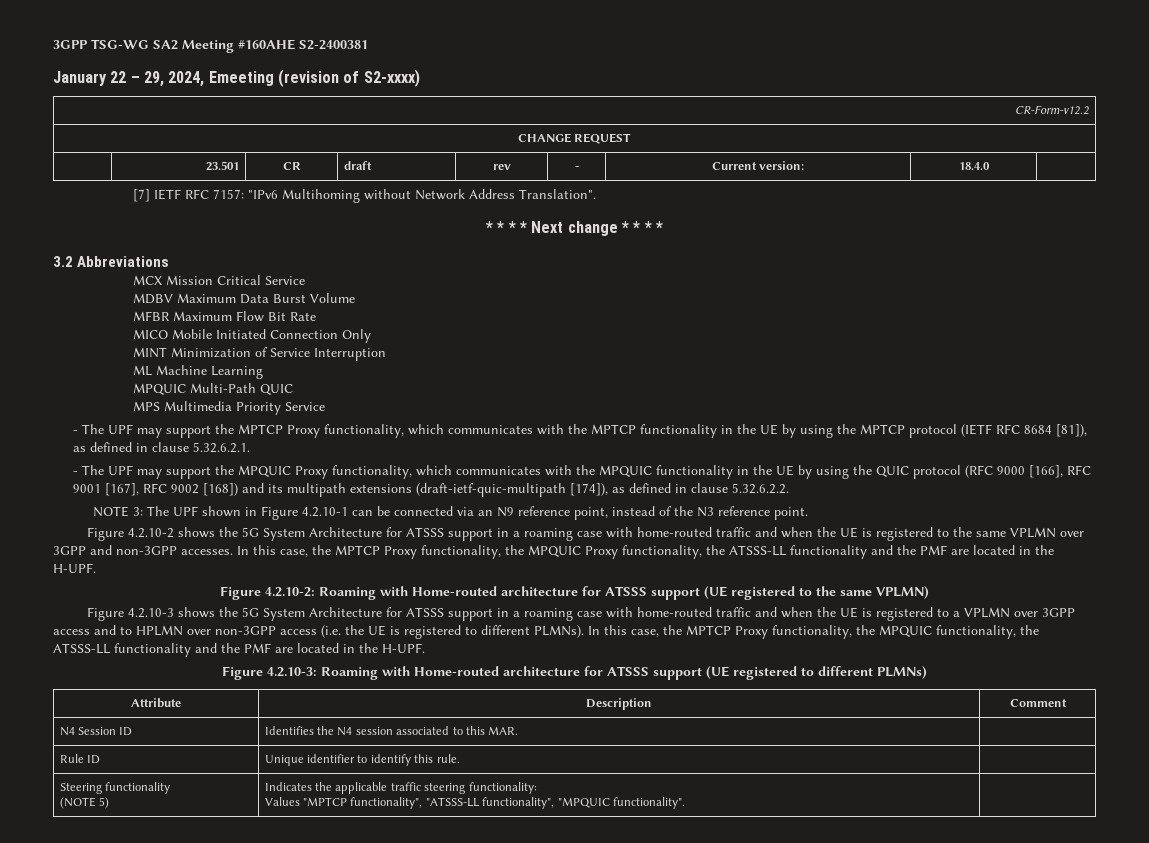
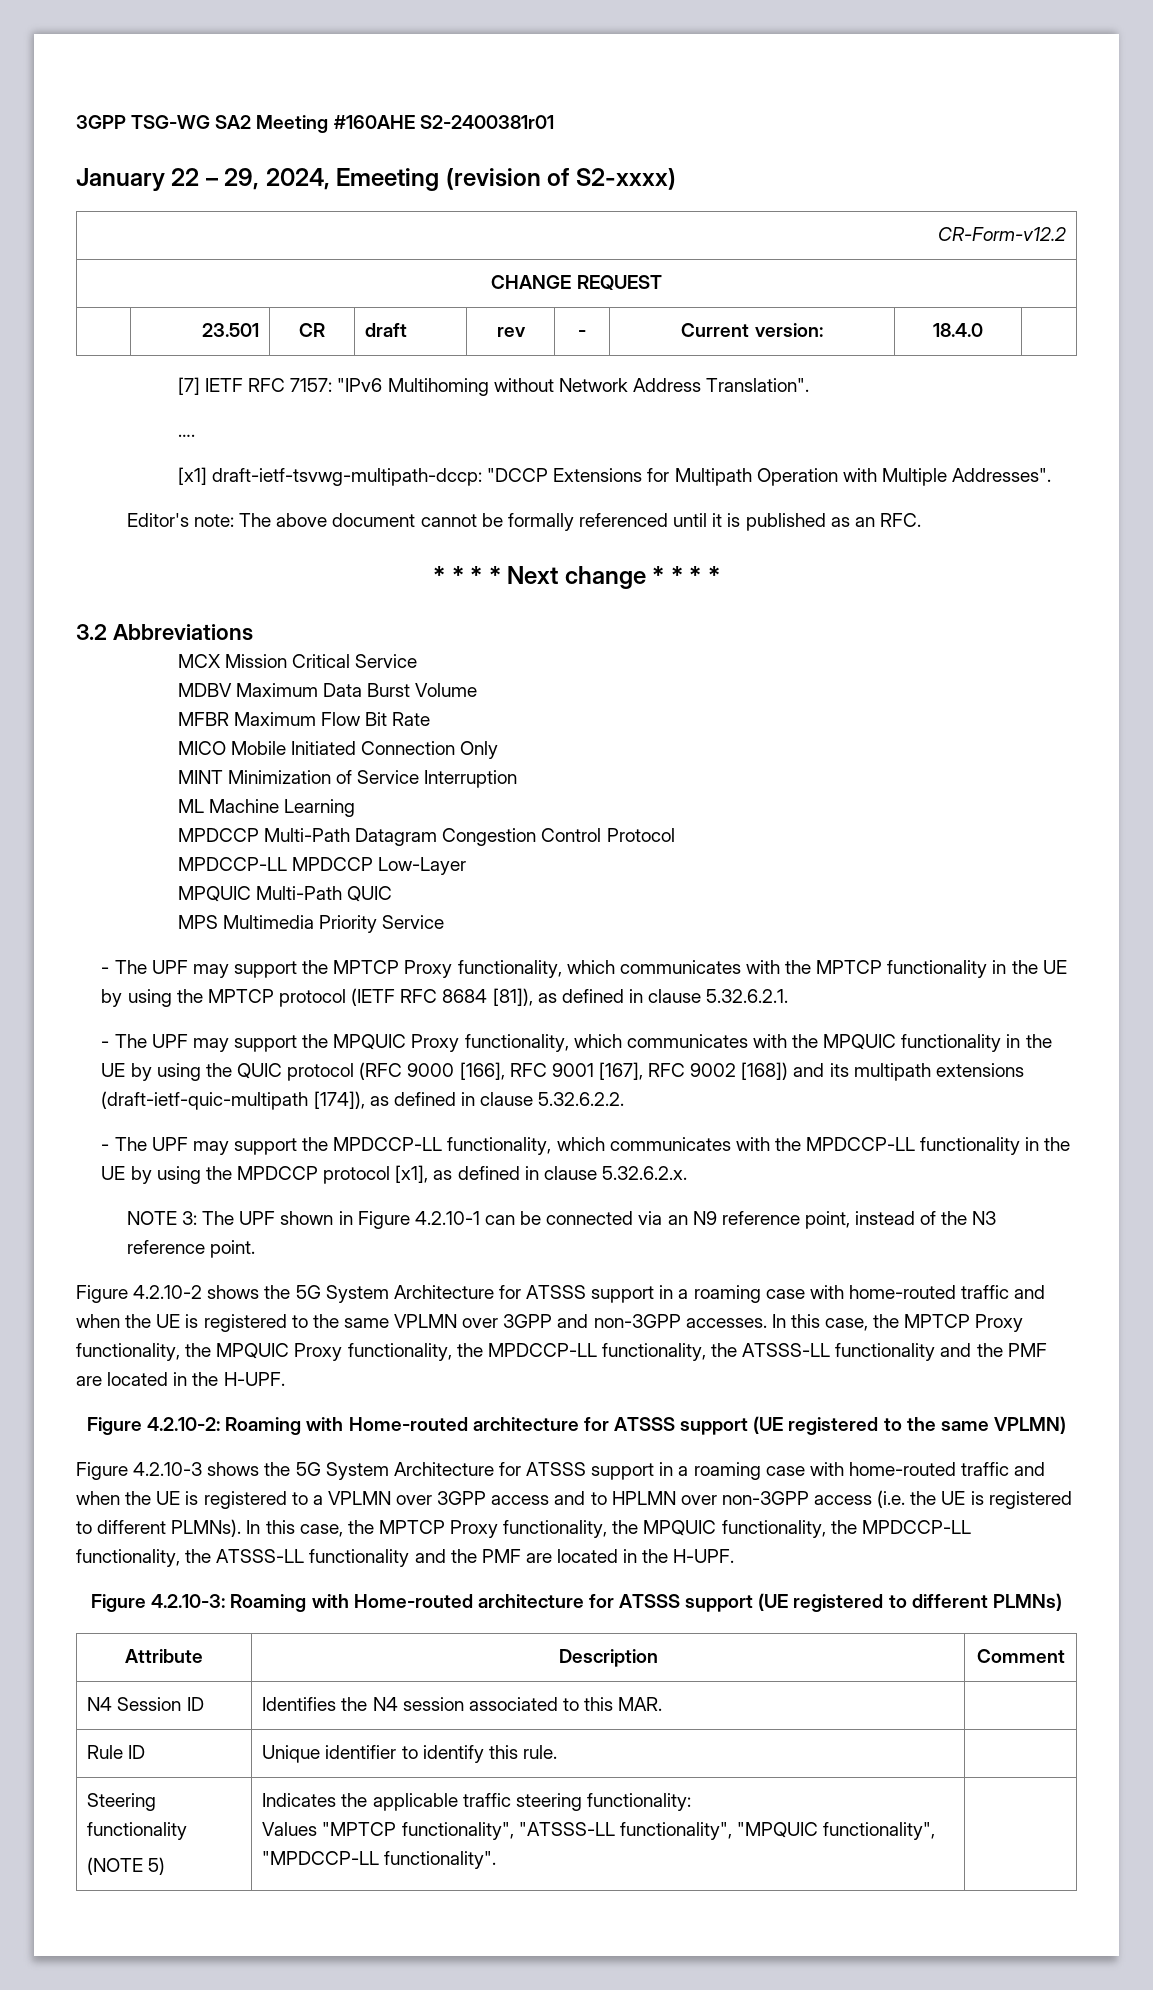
- 3GPP TSG-WG SA2 Meeting #160AHE S2-2400381
+ 3GPP TSG-WG SA2 Meeting #160AHE S2-2400381r01
+ ….
+ [x1] draft-ietf-tsvwg-multipath-dccp: "DCCP Extensions for Multipath Operation with Multiple Addresses".
+ Editor's note: The above document cannot be formally referenced until it is published as an RFC.
+ MPDCCP Multi-Path Datagram Congestion Control Protocol
+ MPDCCP-LL MPDCCP Low-Layer
+ - The UPF may support the MPDCCP-LL functionality, which communicates with the MPDCCP-LL functionality in the UE by using the MPDCCP protocol [x1], as defined in clause 5.32.6.2.x.
- In this case, the MPTCP Proxy functionality, the MPQUIC Proxy functionality, the ATSSS-LL functionality and the PMF are located in the H-UPF.
+ In this case, the MPTCP Proxy functionality, the MPQUIC Proxy functionality, the MPDCCP-LL functionality, the ATSSS-LL functionality and the PMF are located in the H-UPF.
- In this case, the MPTCP Proxy functionality, the MPQUIC functionality, the ATSSS-LL functionality and the PMF are located in the H-UPF.
+ In this case, the MPTCP Proxy functionality, the MPQUIC functionality, the MPDCCP-LL functionality, the ATSSS-LL functionality and the PMF are located in the H-UPF.
  Steering functionality
  (NOTE 5) | Indicates the applicable traffic steering functionality:
- Values "MPTCP functionality", "ATSSS-LL functionality", "MPQUIC functionality". |
+ Values "MPTCP functionality", "ATSSS-LL functionality", "MPQUIC functionality", "MPDCCP-LL functionality". |

